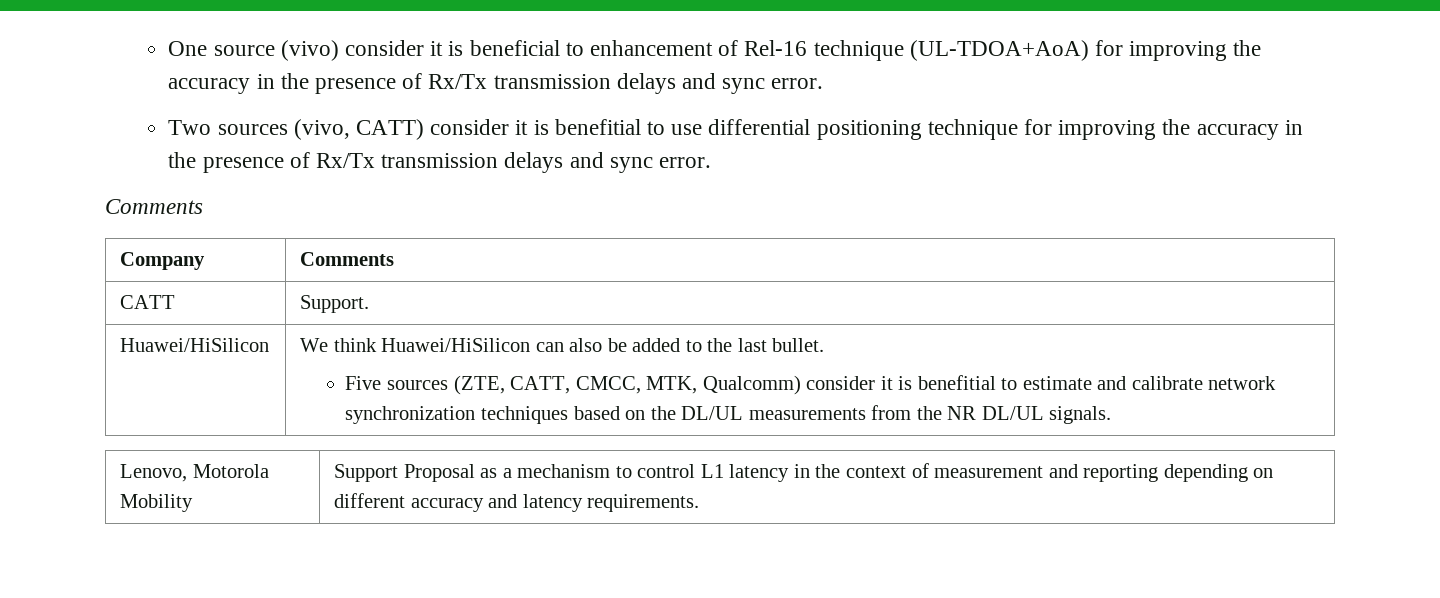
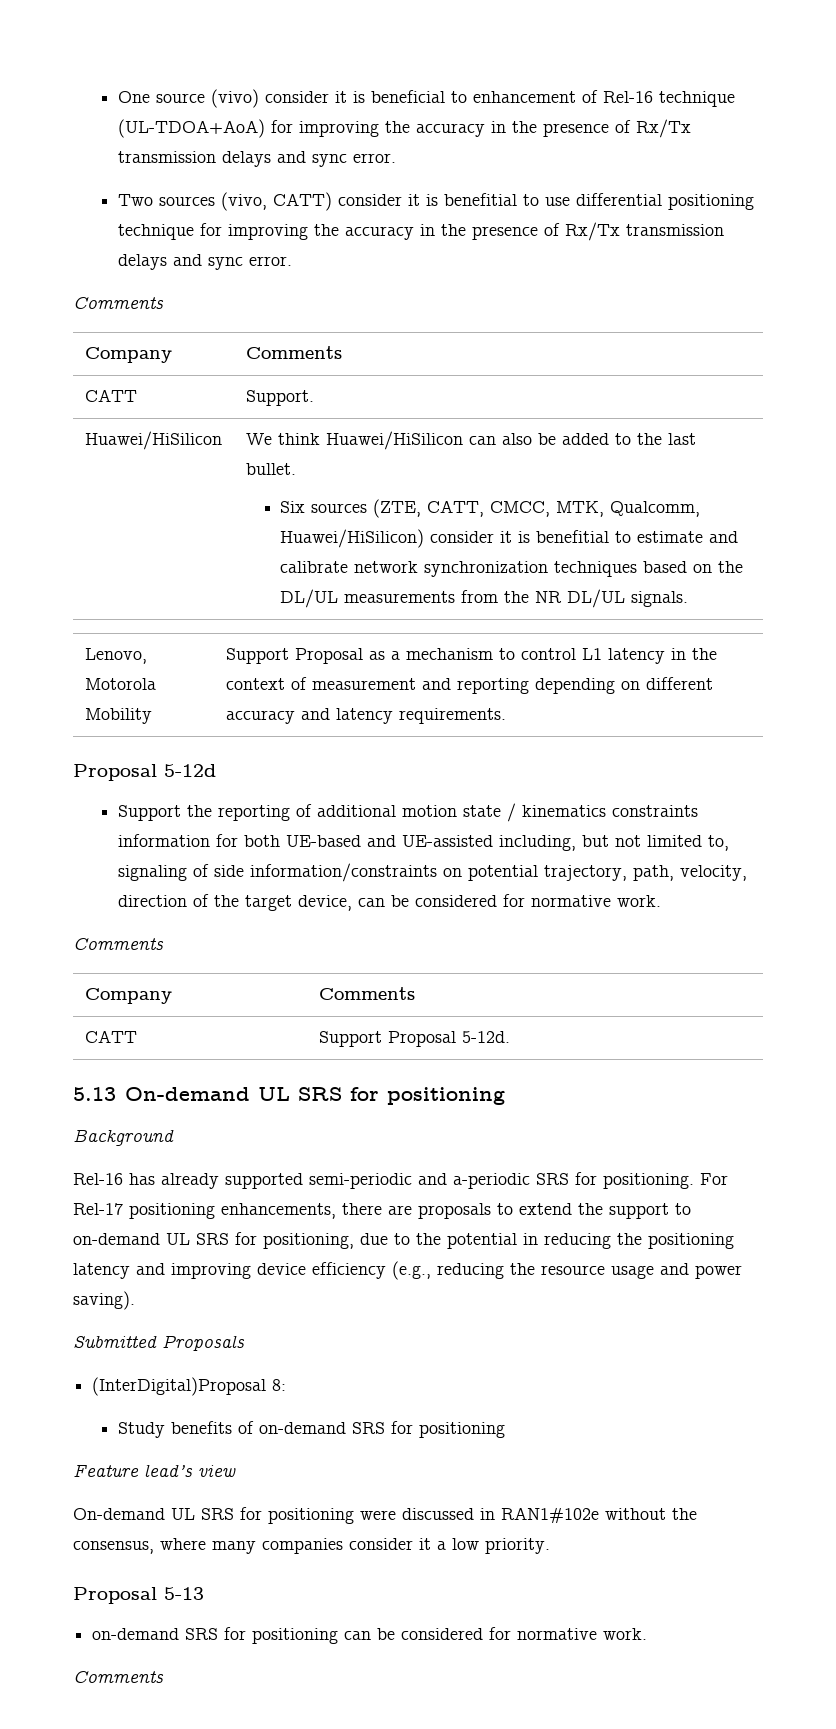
- Five sources (ZTE, CATT, CMCC, MTK, Qualcomm) consider it is benefitial to estimate and calibrate network synchronization techniques based on the DL/UL measurements from the NR DL/UL signals.
+ Six sources (ZTE, CATT, CMCC, MTK, Qualcomm, Huawei/HiSilicon) consider it is benefitial to estimate and calibrate network synchronization techniques based on the DL/UL measurements from the NR DL/UL signals.
+ Proposal 5-12d
+ Support the reporting of additional motion state / kinematics constraints information for both UE-based and UE-assisted including, but not limited to, signaling of side information/constraints on potential trajectory, path, velocity, direction of the target device, can be considered for normative work.
+ Comments
+ Company | Comments
+ CATT | Support Proposal 5-12d.
+ 5.13 On-demand UL SRS for positioning
+ Background
+ Rel-16 has already supported semi-periodic and a-periodic SRS for positioning. For Rel-17 positioning enhancements, there are proposals to extend the support to on-demand UL SRS for positioning, due to the potential in reducing the positioning latency and improving device efficiency (e.g., reducing the resource usage and power saving).
+ Submitted Proposals
+ (InterDigital)Proposal 8:
+ Study benefits of on-demand SRS for positioning
+ Feature lead’s view
+ On-demand UL SRS for positioning were discussed in RAN1#102e without the consensus, where many companies consider it a low priority.
+ Proposal 5-13
+ on-demand SRS for positioning can be considered for normative work.
+ Comments

